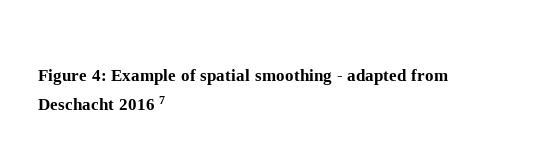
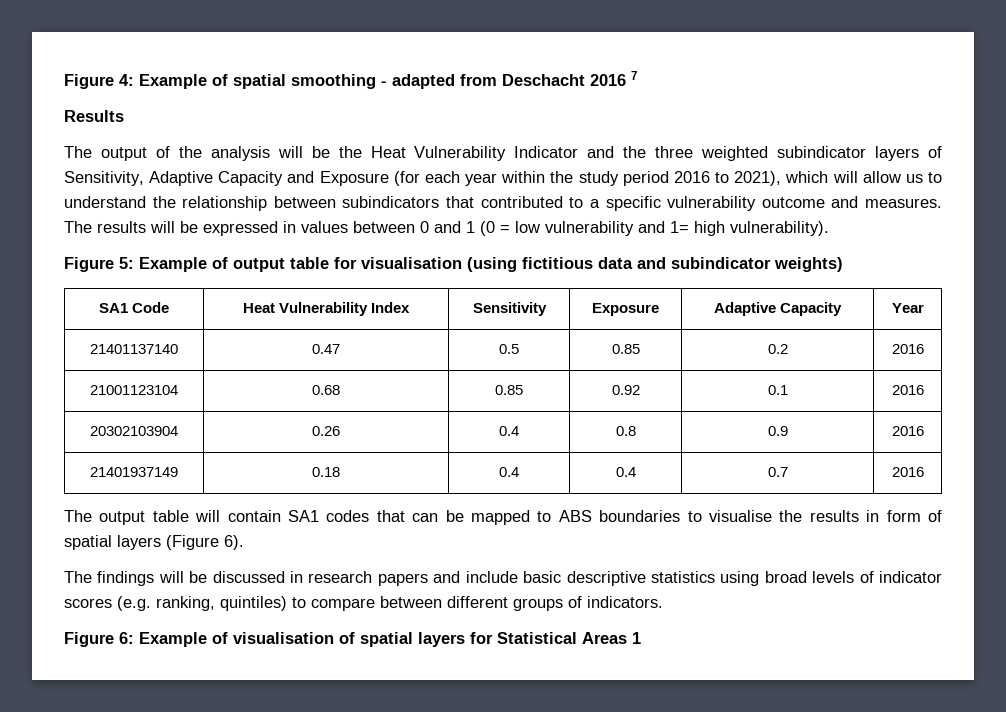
+ Results
+ The output of the analysis will be the Heat Vulnerability Indicator and the three weighted subindicator layers of Sensitivity, Adaptive Capacity and Exposure (for each year within the study period 2016 to 2021), which will allow us to understand the relationship between subindicators that contributed to a specific vulnerability outcome and measures. The results will be expressed in values between 0 and 1 (0 = low vulnerability and 1= high vulnerability).
+ Figure 5: Example of output table for visualisation (using fictitious data and subindicator weights)
+ SA1 Code | Heat Vulnerability Index | Sensitivity | Exposure | Adaptive Capacity | Year
+ 21401137140 | 0.47 | 0.5 | 0.85 | 0.2 | 2016
+ 21001123104 | 0.68 | 0.85 | 0.92 | 0.1 | 2016
+ 20302103904 | 0.26 | 0.4 | 0.8 | 0.9 | 2016
+ 21401937149 | 0.18 | 0.4 | 0.4 | 0.7 | 2016
+ The output table will contain SA1 codes that can be mapped to ABS boundaries to visualise the results in form of spatial layers (Figure 6).
+ The findings will be discussed in research papers and include basic descriptive statistics using broad levels of indicator scores (e.g. ranking, quintiles) to compare between different groups of indicators.
+ Figure 6: Example of visualisation of spatial layers for Statistical Areas 1

